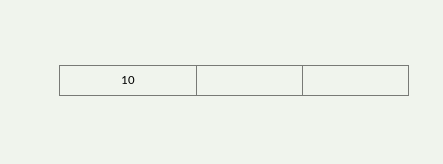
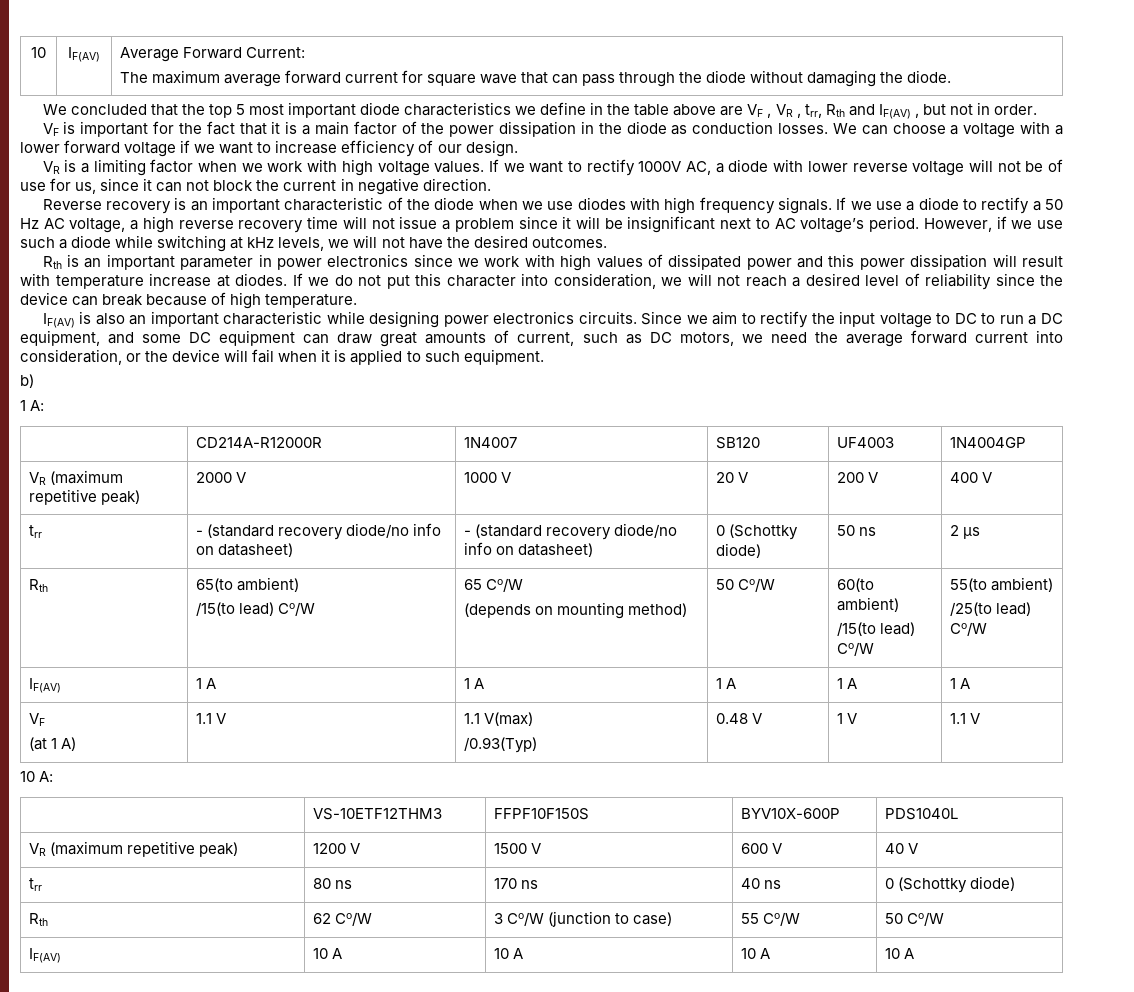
- 10 | |
+ 10 | IF(AV) | Average Forward Current:
+ The maximum average forward current for square wave that can pass through the diode without damaging the diode.
+ We concluded that the top 5 most important diode characteristics we define in the table above are VF , VR , trr, Rth and IF(AV) , but not in order.
+ VF is important for the fact that it is a main factor of the power dissipation in the diode as conduction losses. We can choose a voltage with a lower forward voltage if we want to increase efficiency of our design.
+ VR is a limiting factor when we work with high voltage values. If we want to rectify 1000V AC, a diode with lower reverse voltage will not be of use for us, since it can not block the current in negative direction.
+ Reverse recovery is an important characteristic of the diode when we use diodes with high frequency signals. If we use a diode to rectify a 50 Hz AC voltage, a high reverse recovery time will not issue a problem since it will be insignificant next to AC voltage’s period. However, if we use such a diode while switching at kHz levels, we will not have the desired outcomes.
+ Rth is an important parameter in power electronics since we work with high values of dissipated power and this power dissipation will result with temperature increase at diodes. If we do not put this character into consideration, we will not reach a desired level of reliability since the device can break because of high temperature.
+ IF(AV) is also an important characteristic while designing power electronics circuits. Since we aim to rectify the input voltage to DC to run a DC equipment, and some DC equipment can draw great amounts of current, such as DC motors, we need the average forward current into consideration, or the device will fail when it is applied to such equipment.
+ b)
+ 1 A:
+ | CD214A-R12000R | 1N4007 | SB120 | UF4003 | 1N4004GP
+ VR (maximum repetitive peak) | 2000 V | 1000 V | 20 V | 200 V | 400 V
+ trr | - (standard recovery diode/no info on datasheet) | - (standard recovery diode/no info on datasheet) | 0 (Schottky diode) | 50 ns | 2 µs
+ Rth | 65(to ambient)
+ /15(to lead) Co/W | 65 Co/W
+ (depends on mounting method) | 50 Co/W | 60(to ambient)
+ /15(to lead) Co/W | 55(to ambient)
+ /25(to lead) Co/W
+ IF(AV) | 1 A | 1 A | 1 A | 1 A | 1 A
+ VF
+ (at 1 A) | 1.1 V | 1.1 V(max)
+ /0.93(Typ) | 0.48 V | 1 V | 1.1 V
+ 10 A:
+ | VS-10ETF12THM3 | FFPF10F150S | BYV10X-600P | PDS1040L
+ VR (maximum repetitive peak) | 1200 V | 1500 V | 600 V | 40 V
+ trr | 80 ns | 170 ns | 40 ns | 0 (Schottky diode)
+ Rth | 62 Co/W | 3 Co/W (junction to case) | 55 Co/W | 50 Co/W
+ IF(AV) | 10 A | 10 A | 10 A | 10 A

